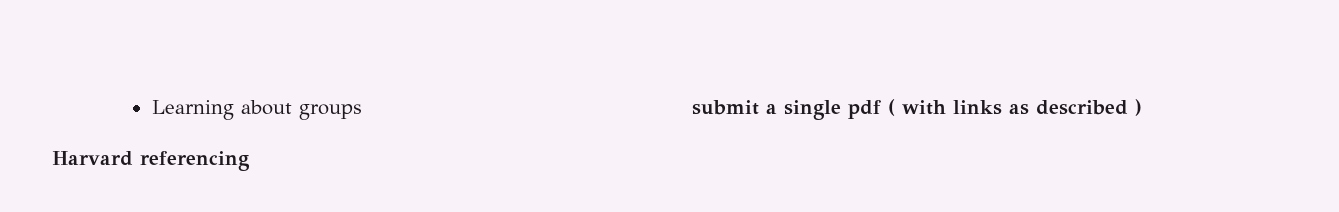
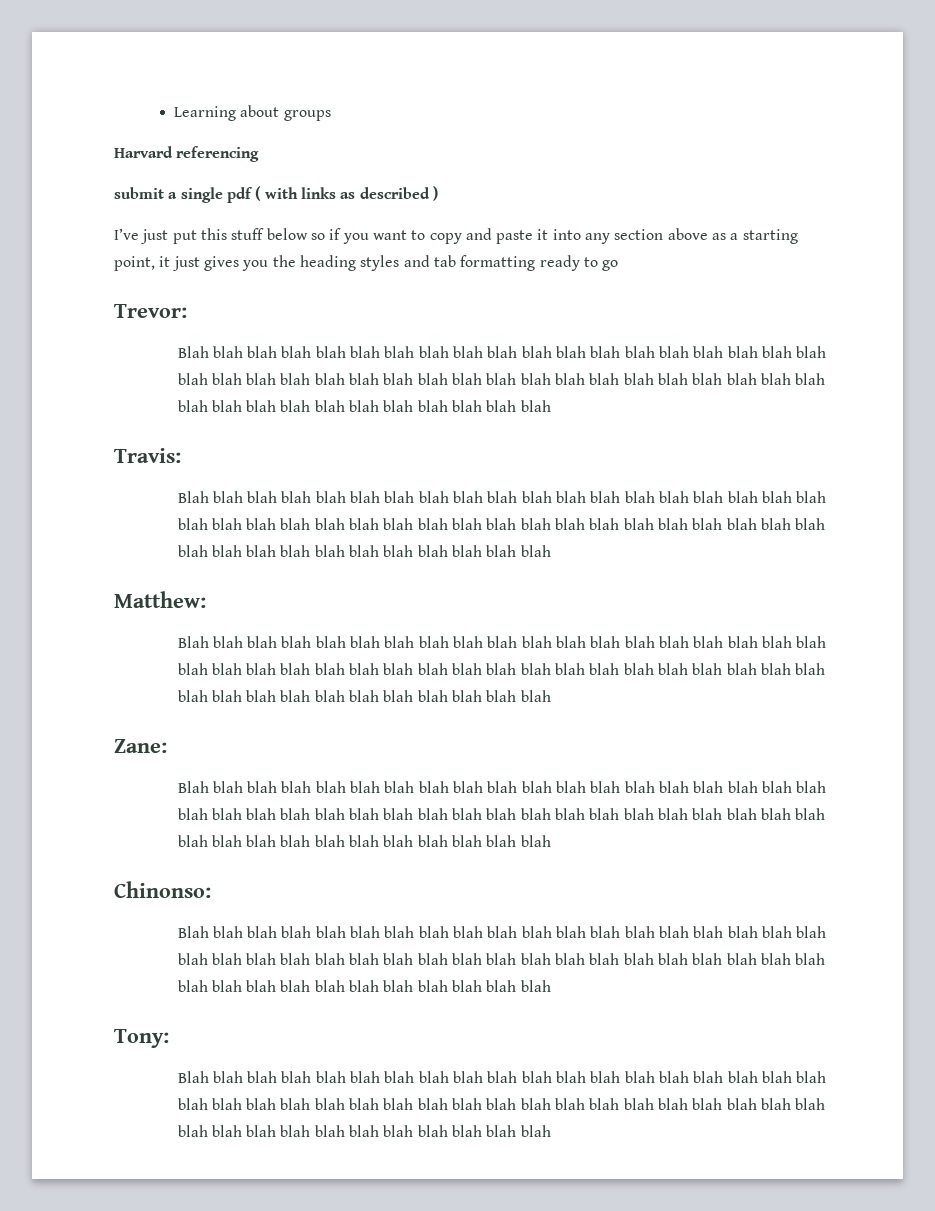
+ I’ve just put this stuff below so if you want to copy and paste it into any section above as a starting point, it just gives you the heading styles and tab formatting ready to go
+ Trevor:
+ Blah blah blah blah blah blah blah blah blah blah blah blah blah blah blah blah blah blah blah blah blah blah blah blah blah blah blah blah blah blah blah blah blah blah blah blah blah blah blah blah blah blah blah blah blah blah blah blah blah
+ Travis:
+ Blah blah blah blah blah blah blah blah blah blah blah blah blah blah blah blah blah blah blah blah blah blah blah blah blah blah blah blah blah blah blah blah blah blah blah blah blah blah blah blah blah blah blah blah blah blah blah blah blah
+ Matthew:
+ Blah blah blah blah blah blah blah blah blah blah blah blah blah blah blah blah blah blah blah blah blah blah blah blah blah blah blah blah blah blah blah blah blah blah blah blah blah blah blah blah blah blah blah blah blah blah blah blah blah
+ Zane:
+ Blah blah blah blah blah blah blah blah blah blah blah blah blah blah blah blah blah blah blah blah blah blah blah blah blah blah blah blah blah blah blah blah blah blah blah blah blah blah blah blah blah blah blah blah blah blah blah blah blah
+ Chinonso:
+ Blah blah blah blah blah blah blah blah blah blah blah blah blah blah blah blah blah blah blah blah blah blah blah blah blah blah blah blah blah blah blah blah blah blah blah blah blah blah blah blah blah blah blah blah blah blah blah blah blah
+ Tony:
+ Blah blah blah blah blah blah blah blah blah blah blah blah blah blah blah blah blah blah blah blah blah blah blah blah blah blah blah blah blah blah blah blah blah blah blah blah blah blah blah blah blah blah blah blah blah blah blah blah blah

